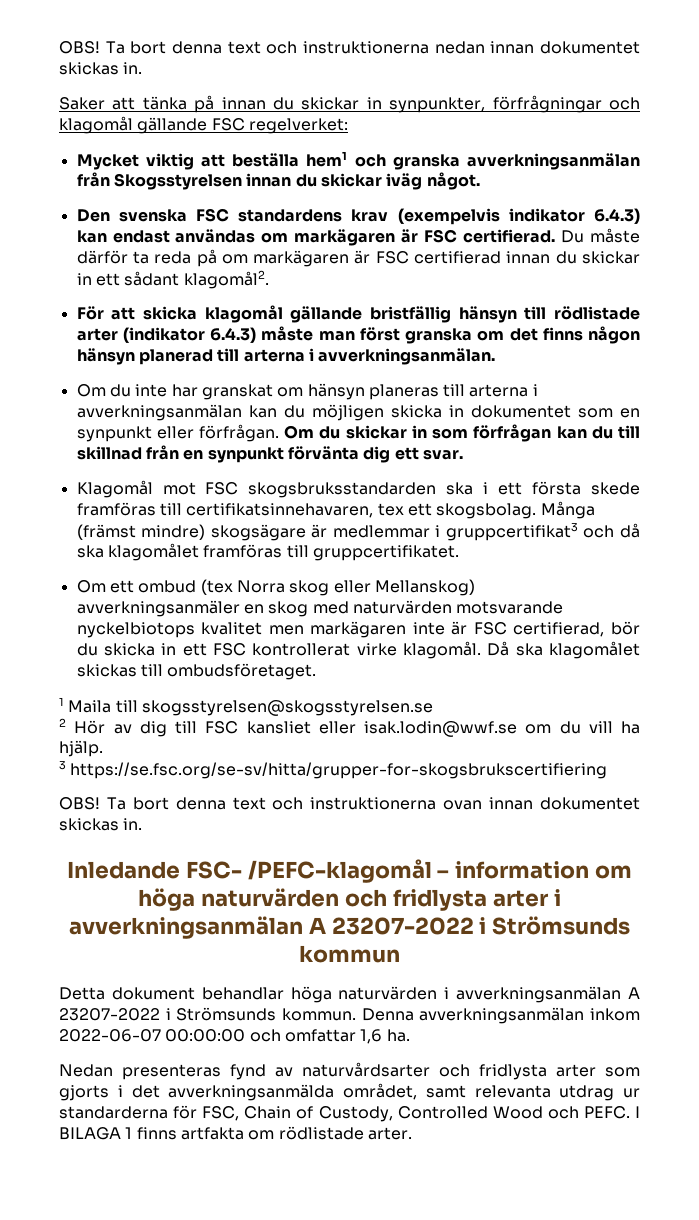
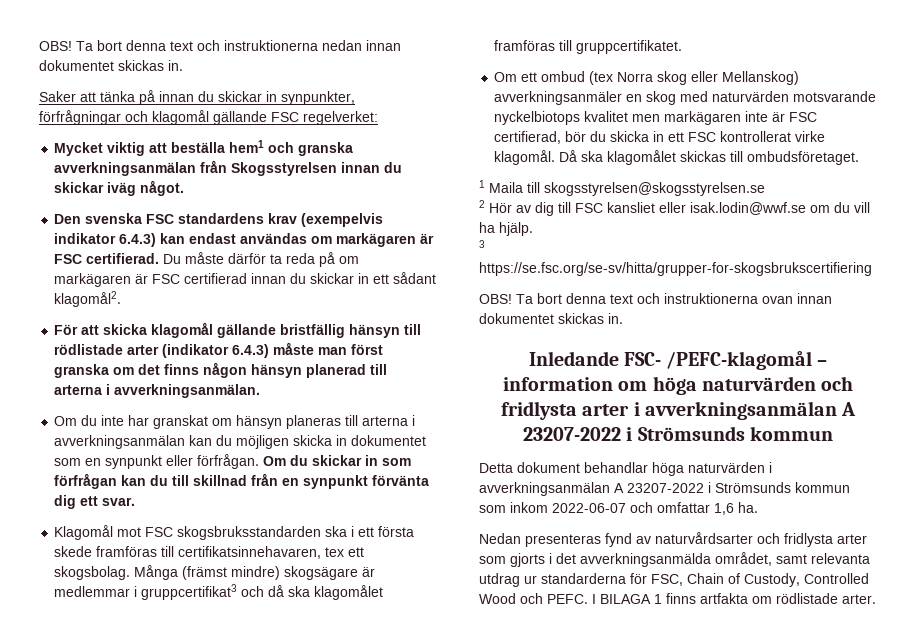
- Detta dokument behandlar höga naturvärden i avverkningsanmälan A 23207-2022 i Strömsunds kommun. Denna avverkningsanmälan inkom 2022-06-07 00:00:00 och omfattar 1,6 ha.
+ Detta dokument behandlar höga naturvärden i avverkningsanmälan A 23207-2022 i Strömsunds kommun som inkom 2022-06-07 och omfattar 1,6 ha.

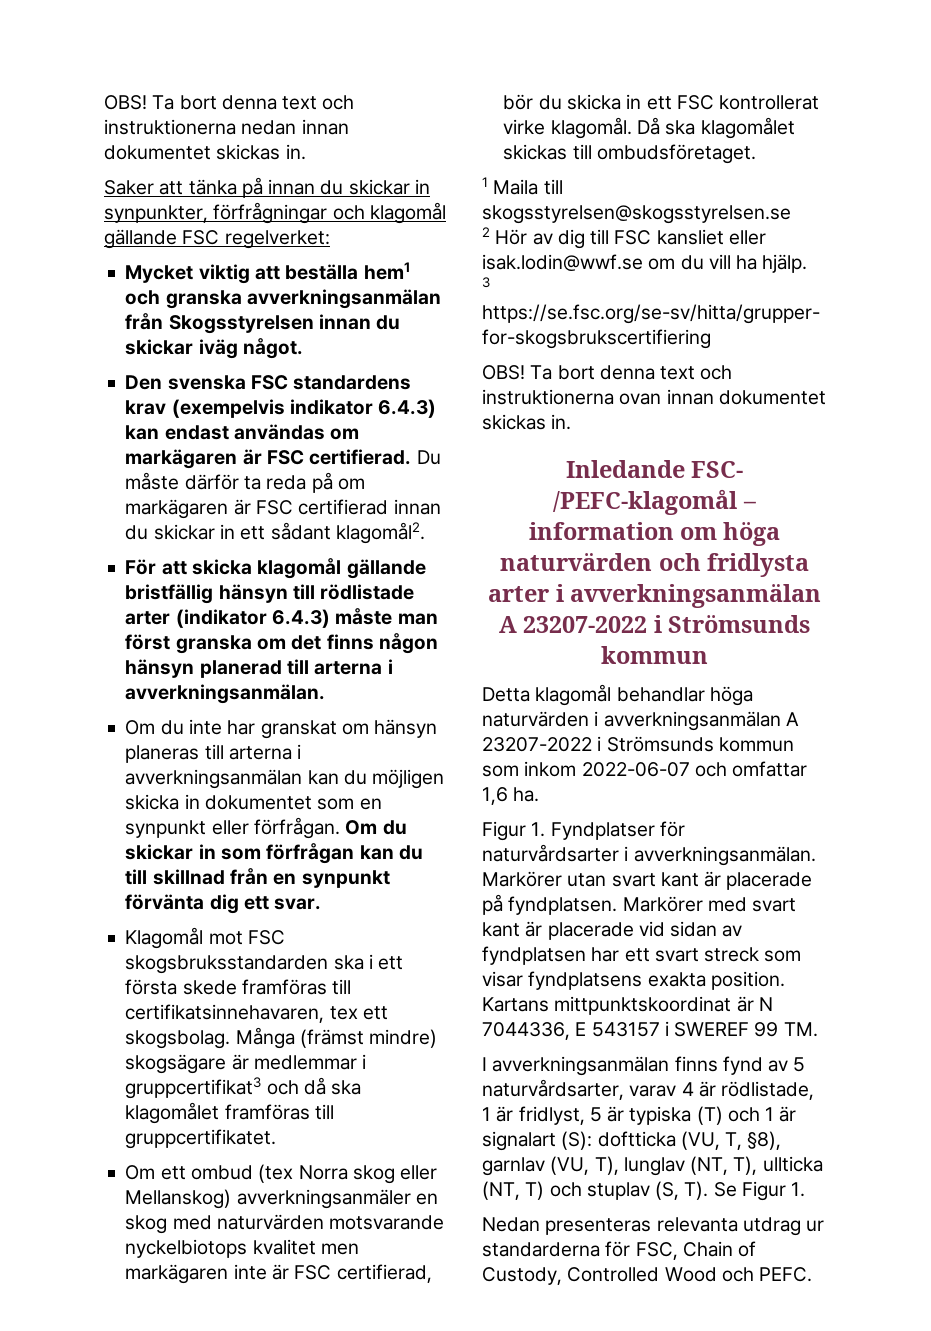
- Detta dokument behandlar höga naturvärden i avverkningsanmälan A 23207-2022 i Strömsunds kommun som inkom 2022-06-07 och omfattar 1,6 ha.
+ Detta klagomål behandlar höga naturvärden i avverkningsanmälan A 23207-2022 i Strömsunds kommun som inkom 2022-06-07 och omfattar 1,6 ha.
- Nedan presenteras fynd av naturvårdsarter och fridlysta arter som gjorts i det avverkningsanmälda området, samt relevanta utdrag ur standarderna för FSC, Chain of Custody, Controlled Wood och PEFC. I BILAGA 1 finns artfakta om rödlistade arter.
+ Figur 1. Fyndplatser för naturvårdsarter i avverkningsanmälan. Markörer utan svart kant är placerade på fyndplatsen. Markörer med svart kant är placerade vid sidan av fyndplatsen har ett svart streck som visar fyndplatsens exakta position. Kartans mittpunktskoordinat är N 7044336, E 543157 i SWEREF 99 TM.
+ I avverkningsanmälan finns fynd av 5 naturvårdsarter, varav 4 är rödlistade, 1 är fridlyst, 5 är typiska (T) och 1 är signalart (S): doftticka (VU, T, §8), garnlav (VU, T), lunglav (NT, T), ullticka (NT, T) och stuplav (S, T). Se Figur 1.
+ Nedan presenteras relevanta utdrag ur standarderna för FSC, Chain of Custody, Controlled Wood och PEFC.

